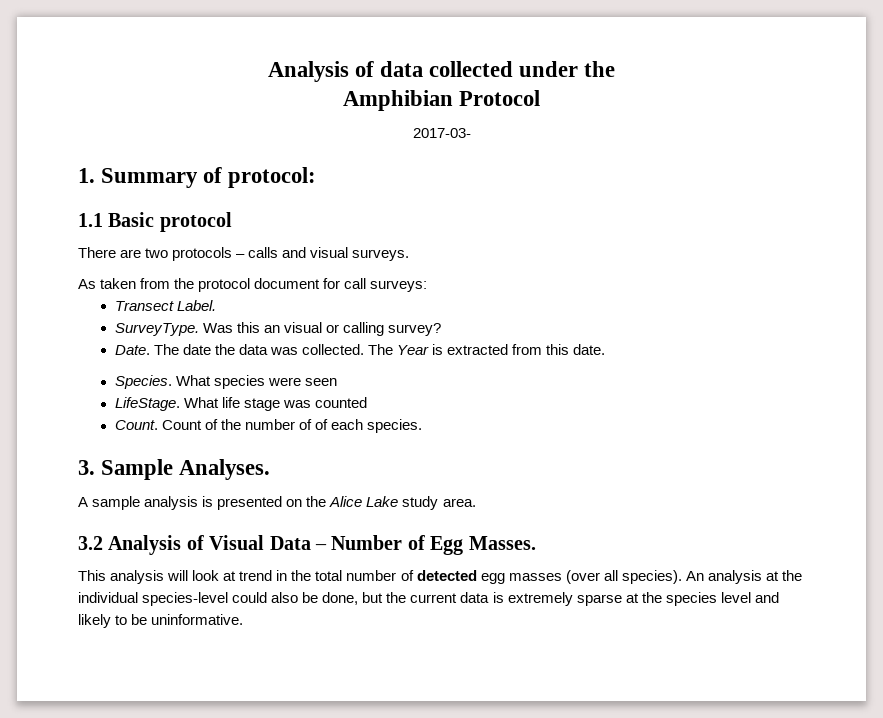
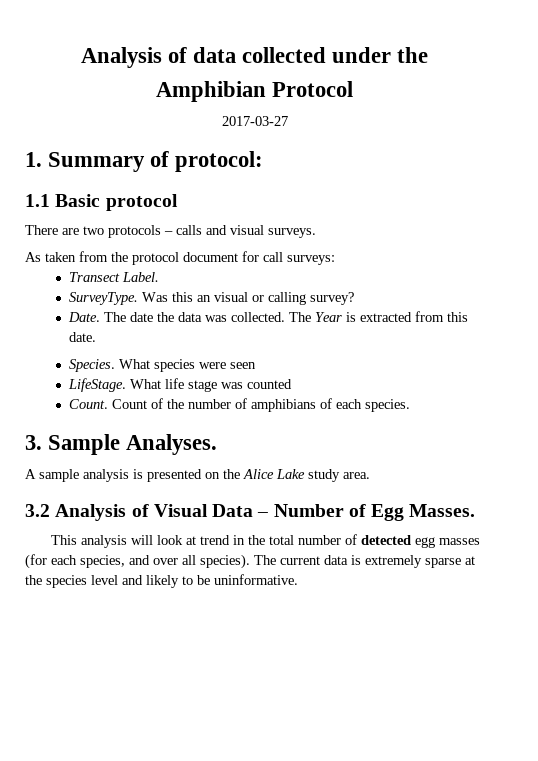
- 2017-03-
+ 2017-03-27
- Count of the number of of each species.
+ Count of the number of amphibians of each species.
- This analysis will look at trend in the total number of detected egg masses (over all species). An analysis at the individual species-level could also be done, but the current data is extremely sparse at the species level and likely to be uninformative.
+ This analysis will look at trend in the total number of detected egg masses (for each species, and over all species). The current data is extremely sparse at the species level and likely to be uninformative.

